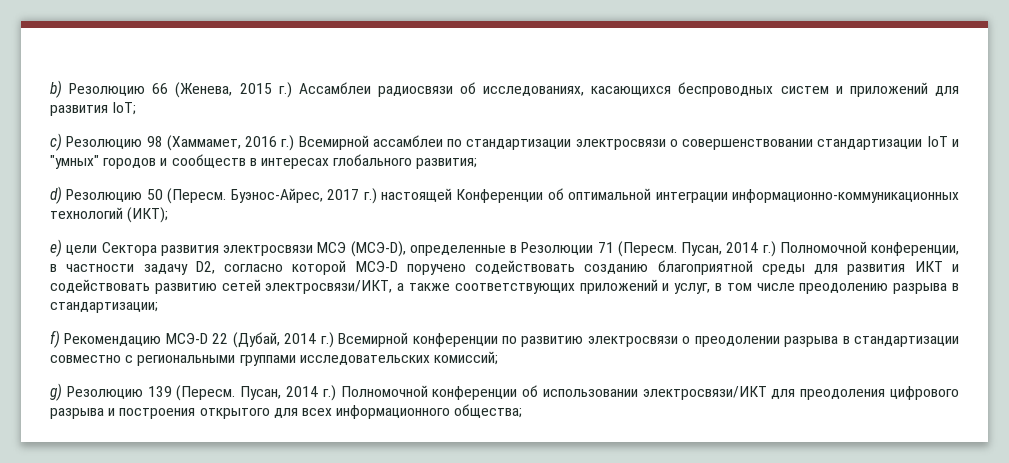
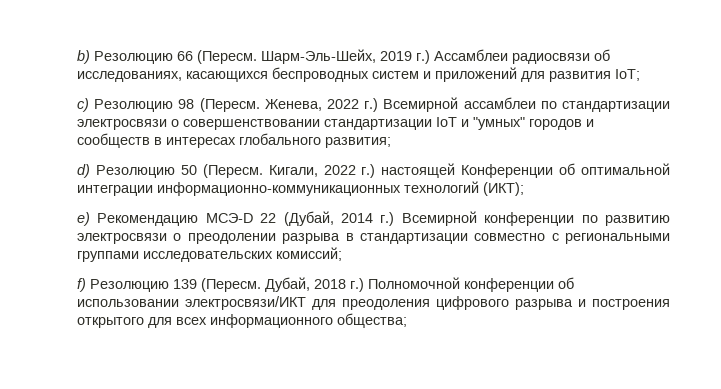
- b) Резолюцию 66 (Женева, 2015 г.) Ассамблеи радиосвязи об исследованиях, касающихся беспроводных систем и приложений для развития IoT;
+ b) Резолюцию 66 (Пересм. Шарм-Эль-Шейх, 2019 г.) Ассамблеи радиосвязи об исследованиях, касающихся беспроводных систем и приложений для развития IoT;
- c) Резолюцию 98 (Хаммамет, 2016 г.) Всемирной ассамблеи по стандартизации электросвязи о совершенствовании стандартизации IoT и "умных" городов и сообществ в интересах глобального развития;
+ c) Резолюцию 98 (Пересм. Женева, 2022 г.) Всемирной ассамблеи по стандартизации электросвязи о совершенствовании стандартизации IoT и "умных" городов и сообществ в интересах глобального развития;
- Буэнос-Айрес, 2017 г.) настоящей Конференции об оптимальной интеграции информационно-коммуникационных технологий (ИКТ);
+ Кигали, 2022 г.) настоящей Конференции об оптимальной интеграции информационно-коммуникационных технологий (ИКТ);
- e) цели Сектора развития электросвязи МСЭ (МСЭ-D), определенные в Резолюции 71 (Пересм. Пусан, 2014 г.) Полномочной конференции, в частности задачу D2, согласно которой МСЭ-D поручено содействовать созданию благоприятной среды для развития ИКТ и содействовать развитию сетей электросвязи/ИКТ, а также соответствующих приложений и услуг, в том числе преодолению разрыва в стандартизации;
- f) Рекомендацию МСЭ-D 22 (Дубай, 2014 г.) Всемирной конференции по развитию электросвязи о преодолении разрыва в стандартизации совместно с региональными группами исследовательских комиссий;
+ e) Рекомендацию МСЭ-D 22 (Дубай, 2014 г.) Всемирной конференции по развитию электросвязи о преодолении разрыва в стандартизации совместно с региональными группами исследовательских комиссий;
- g) Резолюцию 139 (Пересм.
+ f) Резолюцию 139 (Пересм.
- Пусан, 2014 г.) Полномочной конференции об использовании электросвязи/ИКТ для преодоления цифрового разрыва и построения открытого для всех информационного общества;
+ Дубай, 2018 г.) Полномочной конференции об использовании электросвязи/ИКТ для преодоления цифрового разрыва и построения открытого для всех информационного общества;

